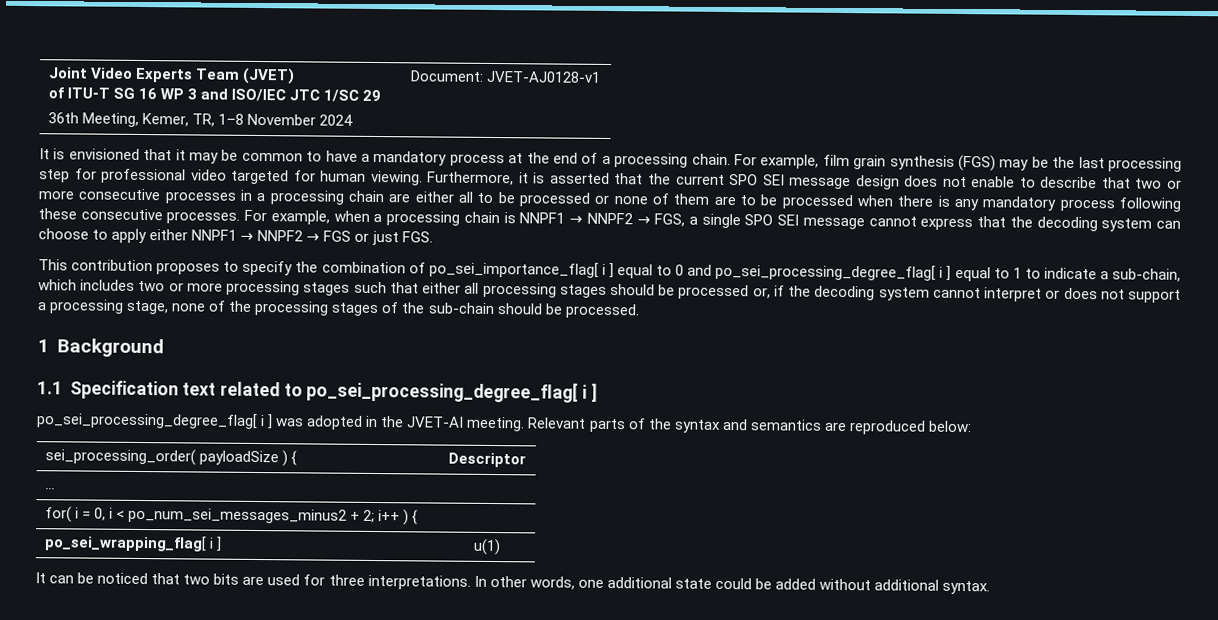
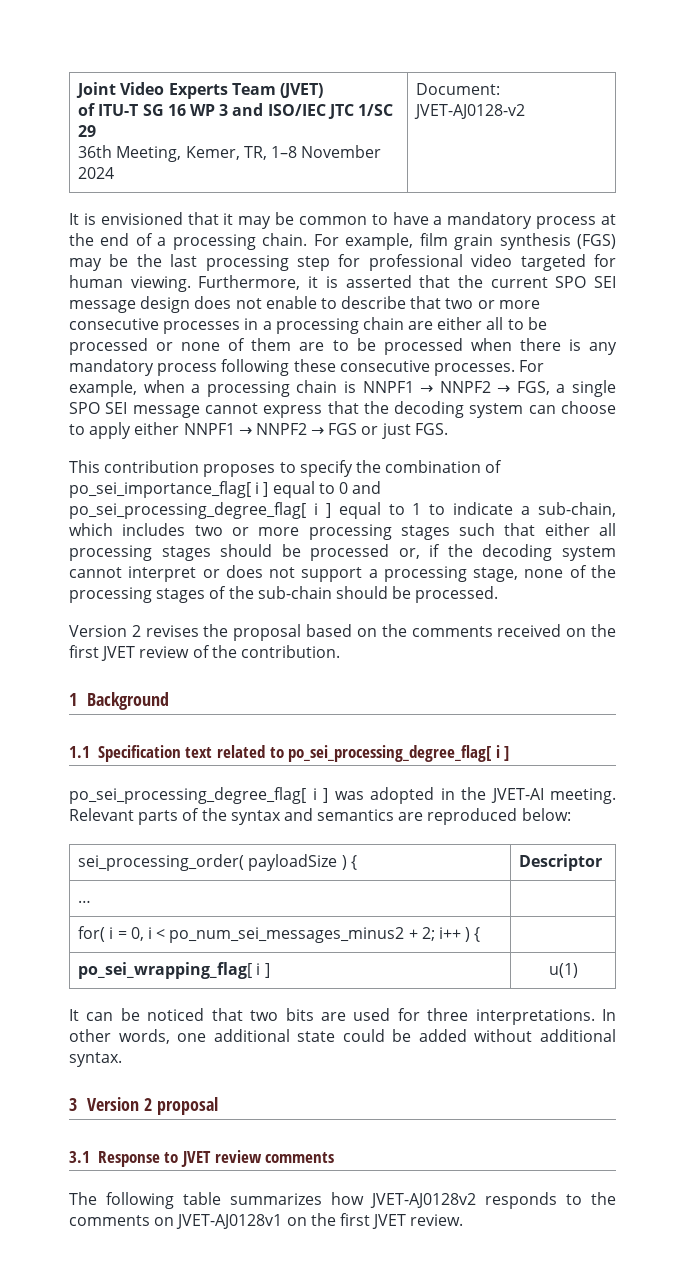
  Joint Video Experts Team (JVET)
  of ITU-T SG 16 WP 3 and ISO/IEC JTC 1/SC 29
- 36th Meeting, Kemer, TR, 1–8 November 2024 | Document: JVET-AJ0128-v1
+ 36th Meeting, Kemer, TR, 1–8 November 2024 | Document: JVET-AJ0128-v2
+ Version 2 revises the proposal based on the comments received on the first JVET review of the contribution.
+ 3 Version 2 proposal
+ 3.1 Response to JVET review comments
+ The following table summarizes how JVET-AJ0128v2 responds to the comments on JVET-AJ0128v1 on the first JVET review.

